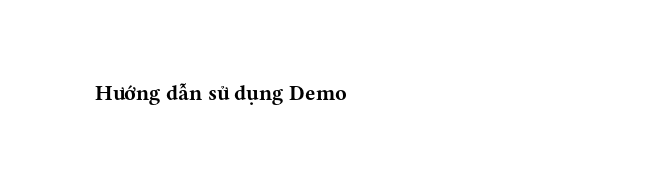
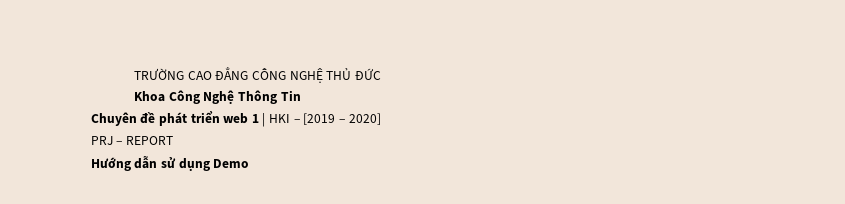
+ TRƯỜNG CAO ĐẲNG CÔNG NGHỆ THỦ ĐỨC
+ Khoa Công Nghệ Thông Tin
+ Chuyên đề phát triển web 1 | HKI – [2019 – 2020]
+ PRJ – REPORT

